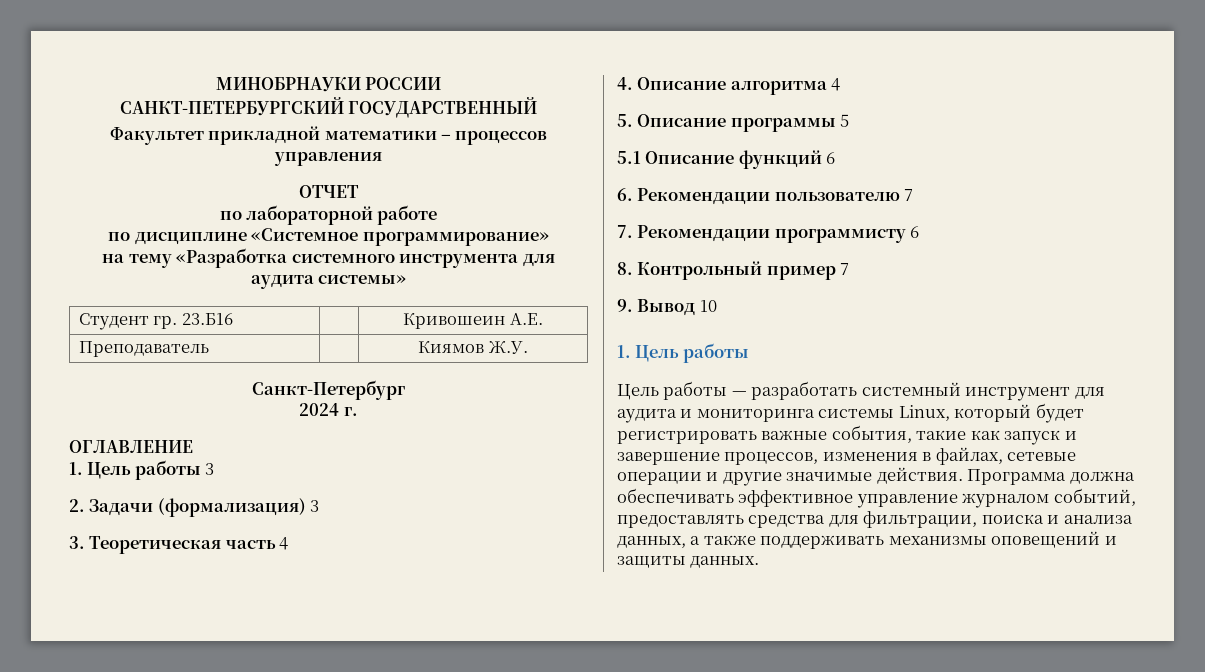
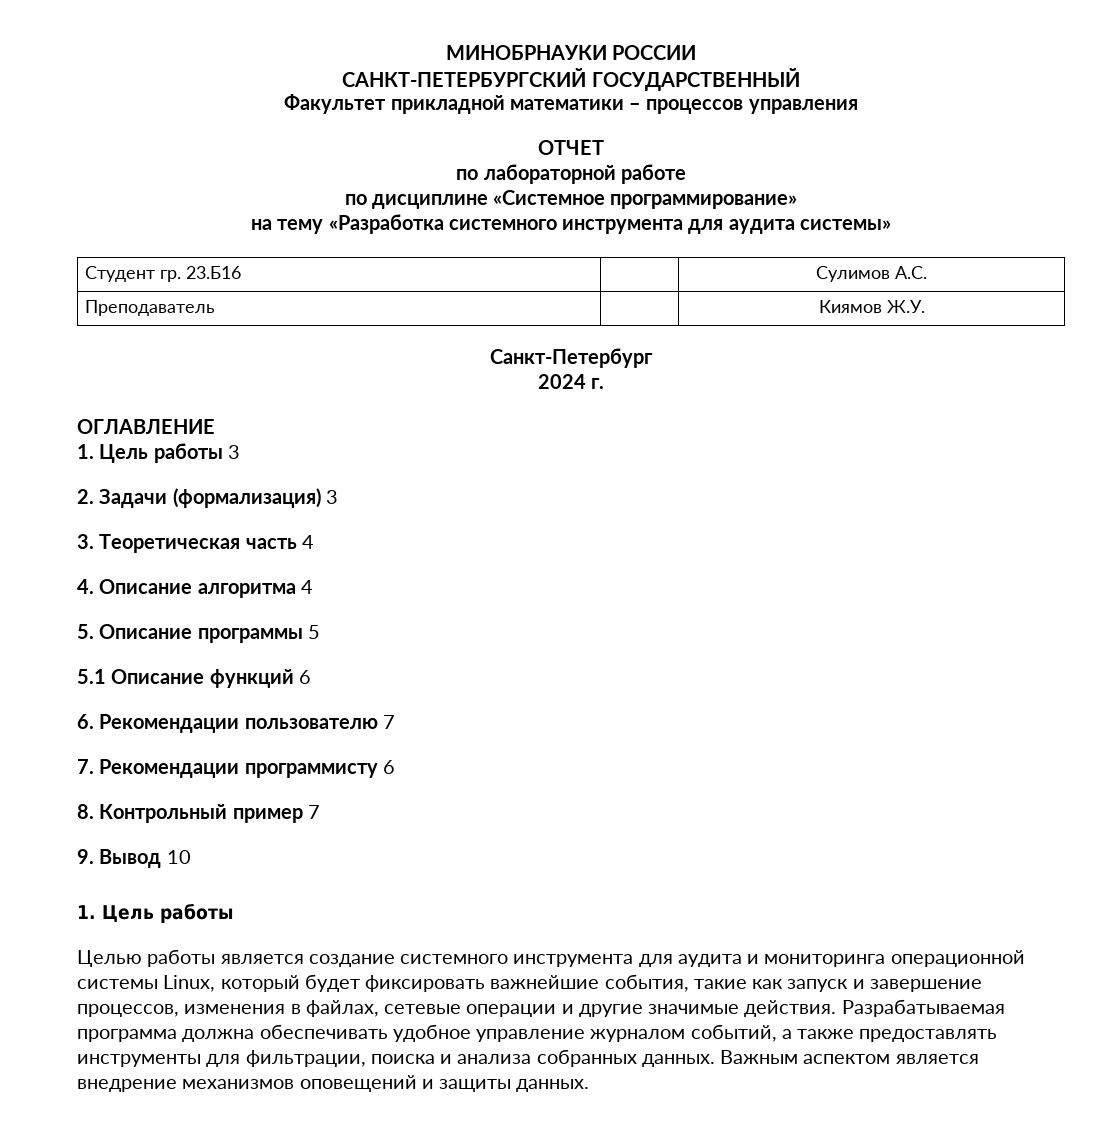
- Студент гр. 23.Б16 | | Кривошеин А.Е.
+ Студент гр. 23.Б16 | | Сулимов А.С.
- Цель работы — разработать системный инструмент для аудита и мониторинга системы Linux, который будет регистрировать важные события, такие как запуск и завершение процессов, изменения в файлах, сетевые операции и другие значимые действия.
+ Целью работы является создание системного инструмента для аудита и мониторинга операционной системы Linux, который будет фиксировать важнейшие события, такие как запуск и завершение процессов, изменения в файлах, сетевые операции и другие значимые действия.
- Программа должна обеспечивать эффективное управление журналом событий, предоставлять средства для фильтрации, поиска и анализа данных, а также поддерживать механизмы оповещений и защиты данных.
+ Разрабатываемая программа должна обеспечивать удобное управление журналом событий, а также предоставлять инструменты для фильтрации, поиска и анализа собранных данных. Важным аспектом является внедрение механизмов оповещений и защиты данных.

